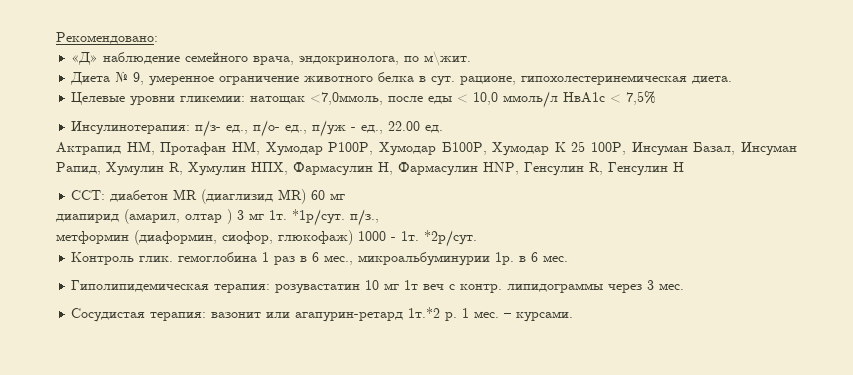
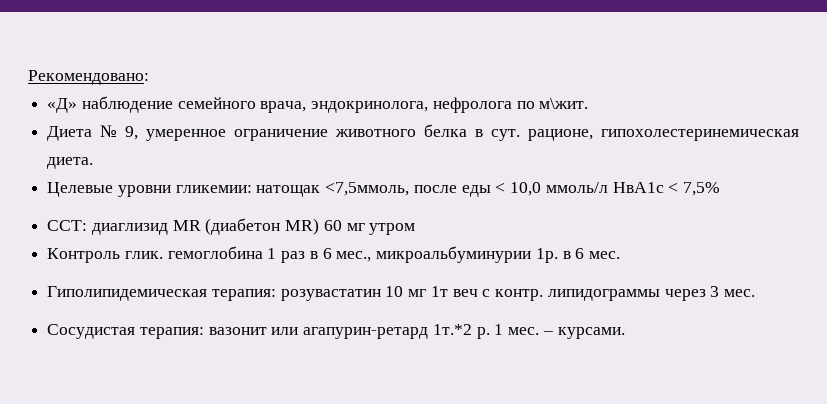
- «Д» наблюдение семейного врача, эндокринолога, по м\жит.
+ «Д» наблюдение семейного врача, эндокринолога, нефролога по м\жит.
- Целевые уровни гликемии: натощак <7,0ммоль, после еды < 10,0 ммоль/л НвА1с < 7,5%
+ Целевые уровни гликемии: натощак <7,5ммоль, после еды < 10,0 ммоль/л НвА1с < 7,5%
- Инсулинотерапия: п/з- ед., п/о- ед., п/уж - ед., 22.00 ед.
- Актрапид НМ, Протафан НМ, Хумодар Р100Р, Хумодар Б100Р, Хумодар К 25 100Р, Инсуман Базал, Инсуман Рапид, Хумулин R, Хумулин НПХ, Фармасулин Н, Фармасулин НNР, Генсулин R, Генсулин Н
- ССТ: диабетон МR (диаглизид МR) 60 мг
- диапирид (амарил, олтар ) 3 мг 1т. *1р/сут. п/з.,
- метформин (диаформин, сиофор, глюкофаж) 1000 - 1т. *2р/сут.
+ ССТ: диаглизид МR (диабетон МR) 60 мг утром

